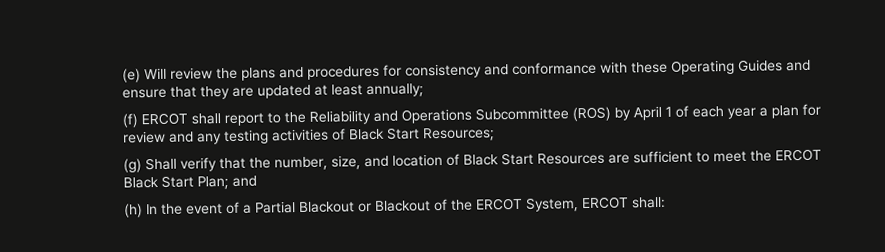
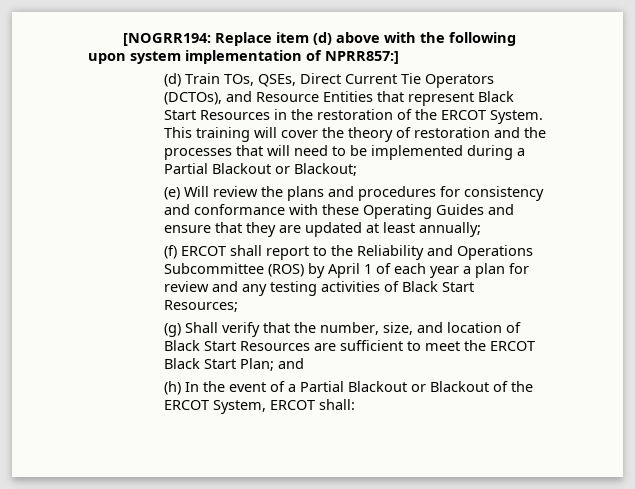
+ [NOGRR194: Replace item (d) above with the following upon system implementation of NPRR857:]
+ (d) Train TOs, QSEs, Direct Current Tie Operators (DCTOs), and Resource Entities that represent Black Start Resources in the restoration of the ERCOT System. This training will cover the theory of restoration and the processes that will need to be implemented during a Partial Blackout or Blackout;

